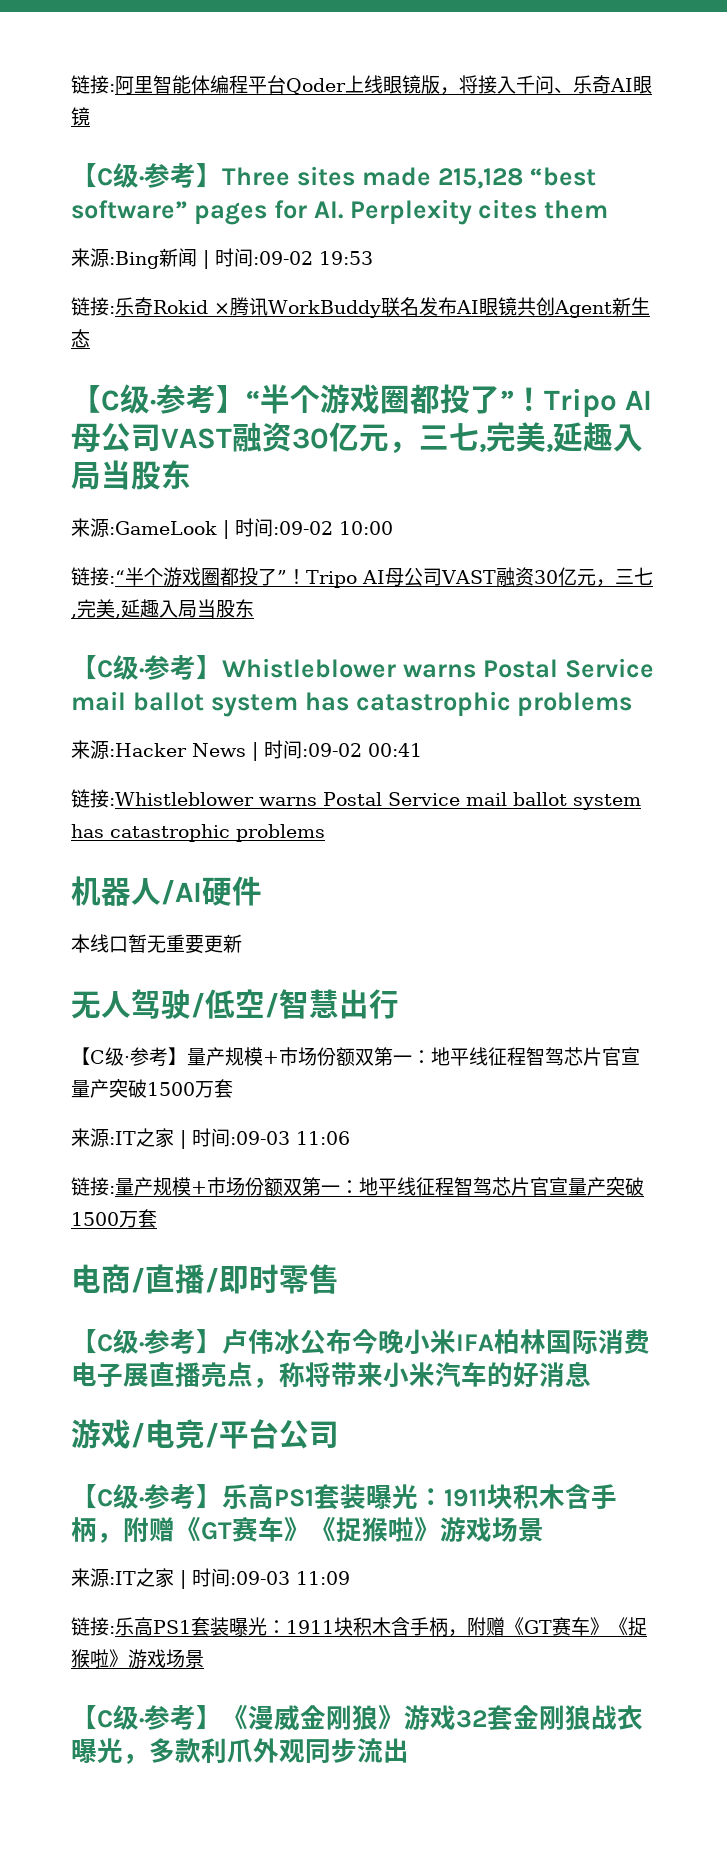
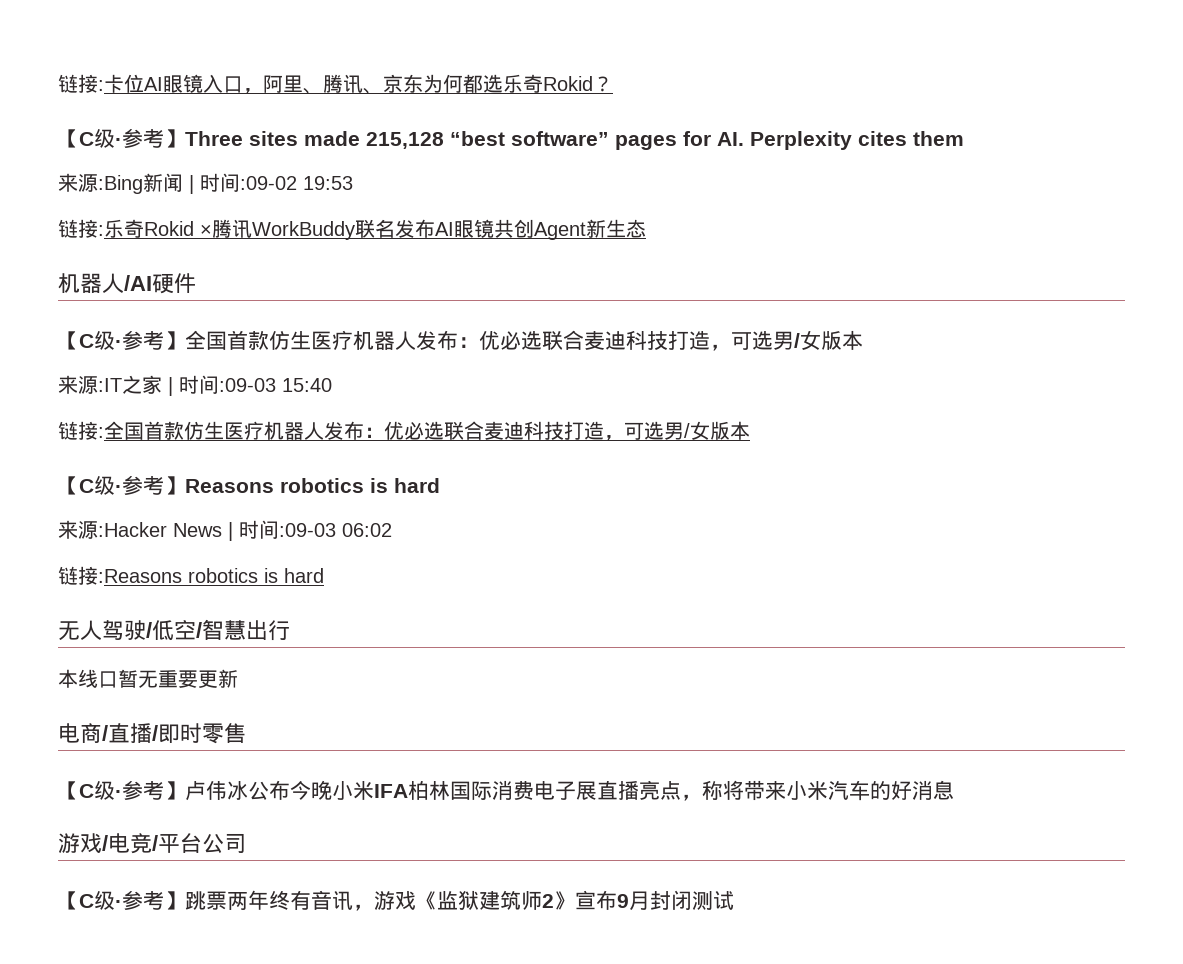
- 链接:阿里智能体编程平台Qoder上线眼镜版，将接入千问、乐奇AI眼镜
+ 链接:卡位AI眼镜入口，阿里、腾讯、京东为何都选乐奇Rokid？
- 【C级·参考】“半个游戏圈都投了”！Tripo AI母公司VAST融资30亿元，三七,完美,延趣入局当股东
- 来源:GameLook | 时间:09-02 10:00
- 链接:“半个游戏圈都投了”！Tripo AI母公司VAST融资30亿元，三七,完美,延趣入局当股东
- 【C级·参考】Whistleblower warns Postal Service mail ballot system has catastrophic problems
+ 机器人/AI硬件
+ 【C级·参考】全国首款仿生医疗机器人发布：优必选联合麦迪科技打造，可选男/女版本
+ 来源:IT之家 | 时间:09-03 15:40
+ 链接:全国首款仿生医疗机器人发布：优必选联合麦迪科技打造，可选男/女版本
+ 【C级·参考】Reasons robotics is hard
- 来源:Hacker News | 时间:09-02 00:41
- 链接:Whistleblower warns Postal Service mail ballot system has catastrophic problems
- 机器人/AI硬件
- 本线口暂无重要更新
+ 来源:Hacker News | 时间:09-03 06:02
+ 链接:Reasons robotics is hard
- 【C级·参考】量产规模+市场份额双第一：地平线征程智驾芯片官宣量产突破1500万套
- 来源:IT之家 | 时间:09-03 11:06
- 链接:量产规模+市场份额双第一：地平线征程智驾芯片官宣量产突破1500万套
+ 本线口暂无重要更新
- 【C级·参考】乐高PS1套装曝光：1911块积木含手柄，附赠《GT赛车》《捉猴啦》游戏场景
- 来源:IT之家 | 时间:09-03 11:09
- 链接:乐高PS1套装曝光：1911块积木含手柄，附赠《GT赛车》《捉猴啦》游戏场景
- 【C级·参考】《漫威金刚狼》游戏32套金刚狼战衣曝光，多款利爪外观同步流出
+ 【C级·参考】跳票两年终有音讯，游戏《监狱建筑师2》宣布9月封闭测试

